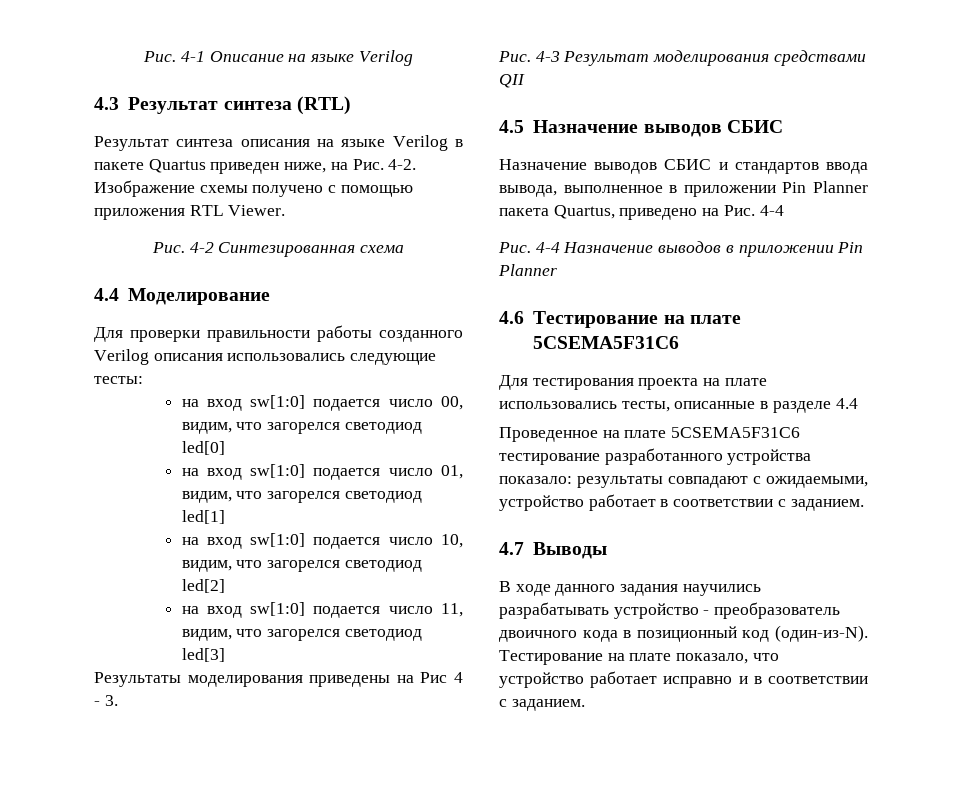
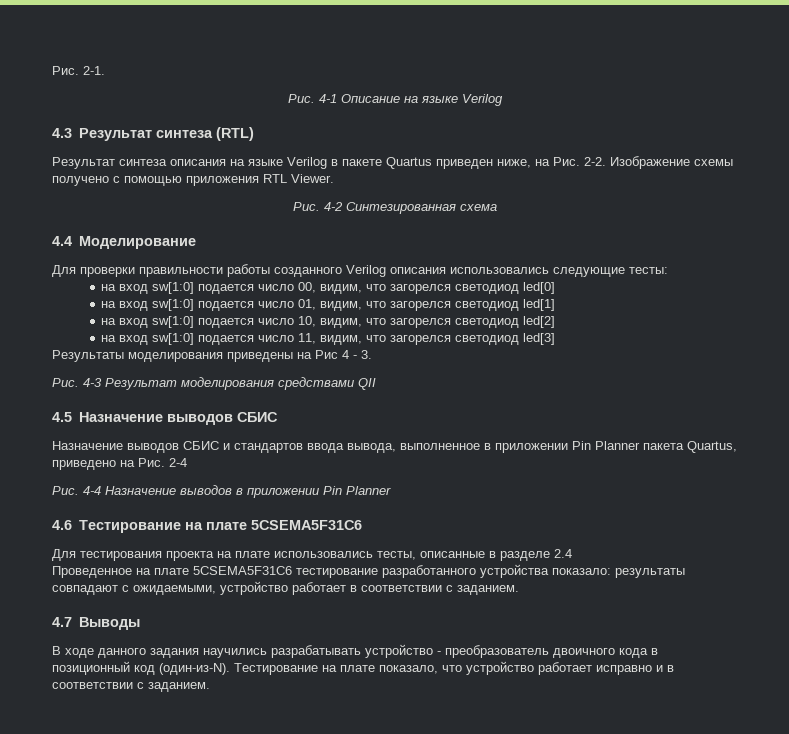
+ Рис. 2-1.
- Результат синтеза описания на языке Verilog в пакете Quartus приведен ниже, на Рис. 4-2.
+ Результат синтеза описания на языке Verilog в пакете Quartus приведен ниже, на Рис. 2-2.
- Назначение выводов СБИС и стандартов ввода вывода, выполненное в приложении Pin Planner пакета Quartus, приведено на Рис. 4-4
+ Назначение выводов СБИС и стандартов ввода вывода, выполненное в приложении Pin Planner пакета Quartus, приведено на Рис. 2-4
- Для тестирования проекта на плате использовались тесты, описанные в разделе 4.4
+ Для тестирования проекта на плате использовались тесты, описанные в разделе 2.4

